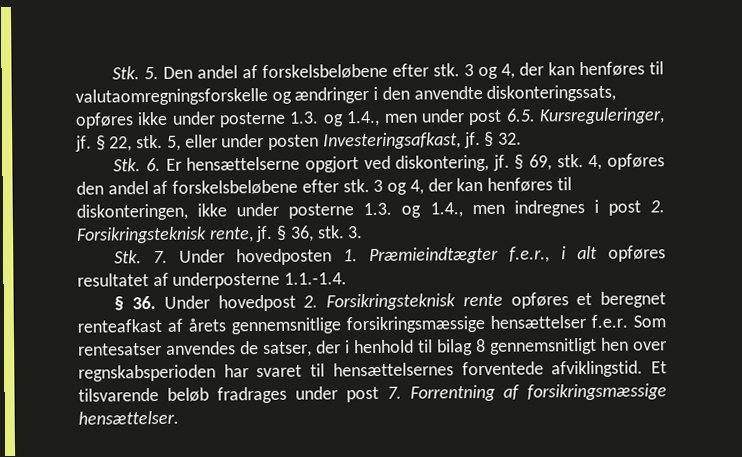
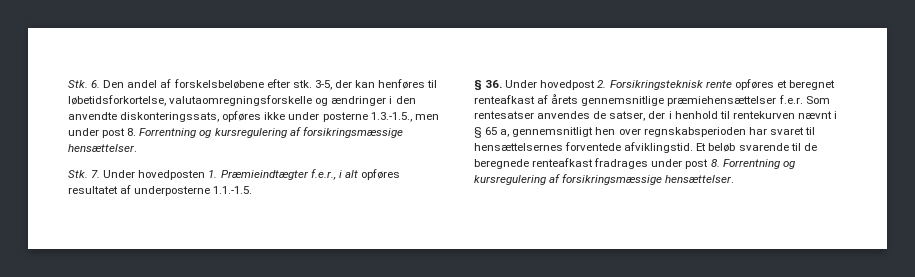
- Stk. 5. Den andel af forskelsbeløbene efter stk.
+ Stk. 6. Den andel af forskelsbeløbene efter stk.
- 3 og 4, der kan henføres til valutaomregningsforskelle og ændringer i den anvendte diskonteringssats, opføres ikke under posterne 1.3. og 1.4., men under post 6.5. Kursreguleringer, jf. § 22, stk. 5, eller under posten Investeringsafkast, jf. § 32.
- Stk. 6. Er hensættelserne opgjort ved diskontering, jf. § 69, stk. 4, opføres den andel af forskelsbeløbene efter stk. 3 og 4, der kan henføres til diskonteringen, ikke under posterne 1.3. og 1.4., men indregnes i post 2. Forsikringsteknisk rente, jf. § 36, stk. 3.
+ 3-5, der kan henføres til løbetidsforkortelse, valutaomregningsforskelle og ændringer i den anvendte diskonteringssats, opføres ikke under posterne 1.3.-1.5., men under post 8. Forrentning og kursregulering af forsikringsmæssige hensættelser.
- Stk. 7. Under hovedposten 1. Præmieindtægter f.e.r., i alt opføres resultatet af underposterne 1.1.-1.4.
+ Stk. 7. Under hovedposten 1. Præmieindtægter f.e.r., i alt opføres resultatet af underposterne 1.1.-1.5.
- § 36. Under hovedpost 2. Forsikringsteknisk rente opføres et beregnet renteafkast af årets gennemsnitlige forsikringsmæssige hensættelser f.e.r. Som rentesatser anvendes de satser, der i henhold til bilag 8 gennemsnitligt hen over regnskabsperioden har svaret til hensættelsernes forventede afviklingstid.
+ § 36. Under hovedpost 2. Forsikringsteknisk rente opføres et beregnet renteafkast af årets gennemsnitlige præmiehensættelser f.e.r. Som rentesatser anvendes de satser, der i henhold til rentekurven nævnt i § 65 a, gennemsnitligt hen over regnskabsperioden har svaret til hensættelsernes forventede afviklingstid.
- Et tilsvarende beløb fradrages under post 7. Forrentning af forsikringsmæssige hensættelser.
+ Et beløb svarende til de beregnede renteafkast fradrages under post 8. Forrentning og kursregulering af forsikringsmæssige hensættelser.

